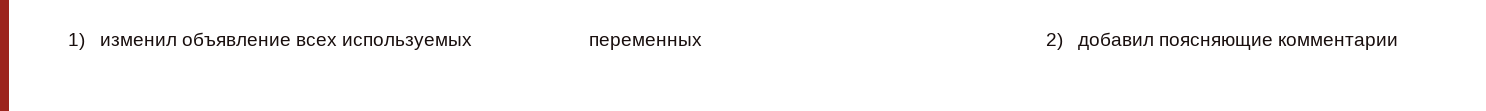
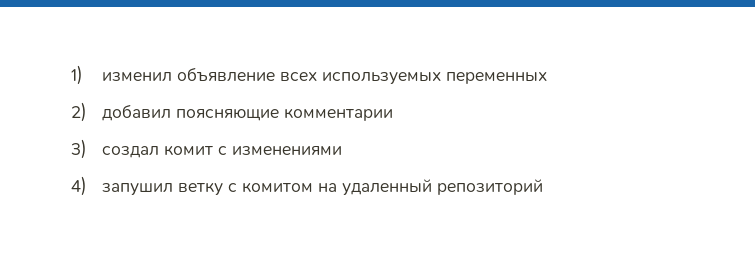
+ 3) создал комит с изменениями
+ 4) запушил ветку с комитом на удаленный репозиторий

